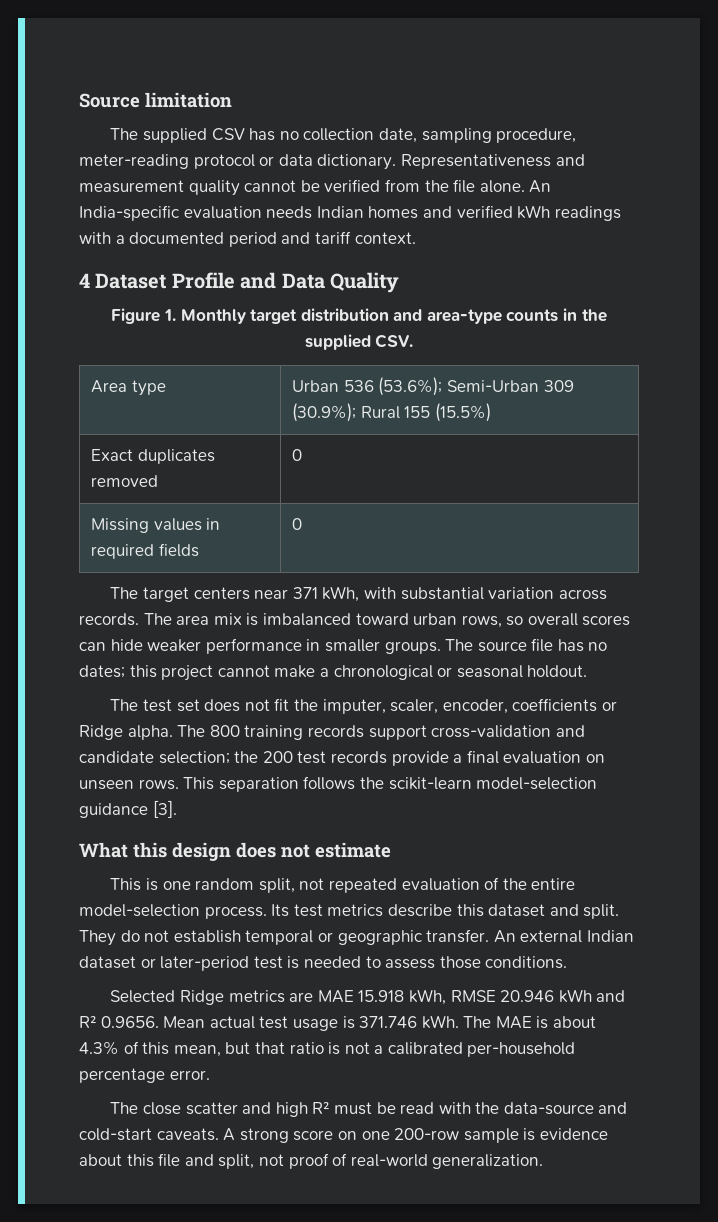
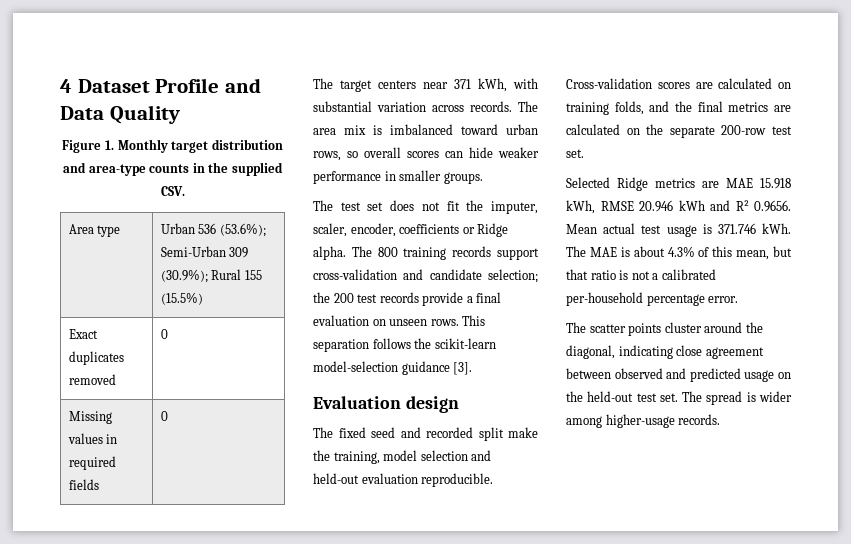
- Source limitation
- The supplied CSV has no collection date, sampling procedure, meter-reading protocol or data dictionary. Representativeness and measurement quality cannot be verified from the file alone. An India-specific evaluation needs Indian homes and verified kWh readings with a documented period and tariff context.
- The source file has no dates; this project cannot make a chronological or seasonal holdout.
- What this design does not estimate
- This is one random split, not repeated evaluation of the entire model-selection process. Its test metrics describe this dataset and split. They do not establish temporal or geographic transfer. An external Indian dataset or later-period test is needed to assess those conditions.
+ Evaluation design
+ The fixed seed and recorded split make the training, model selection and held-out evaluation reproducible. Cross-validation scores are calculated on training folds, and the final metrics are calculated on the separate 200-row test set.
- The close scatter and high R² must be read with the data-source and cold-start caveats. A strong score on one 200-row sample is evidence about this file and split, not proof of real-world generalization.
+ The scatter points cluster around the diagonal, indicating close agreement between observed and predicted usage on the held-out test set. The spread is wider among higher-usage records.

